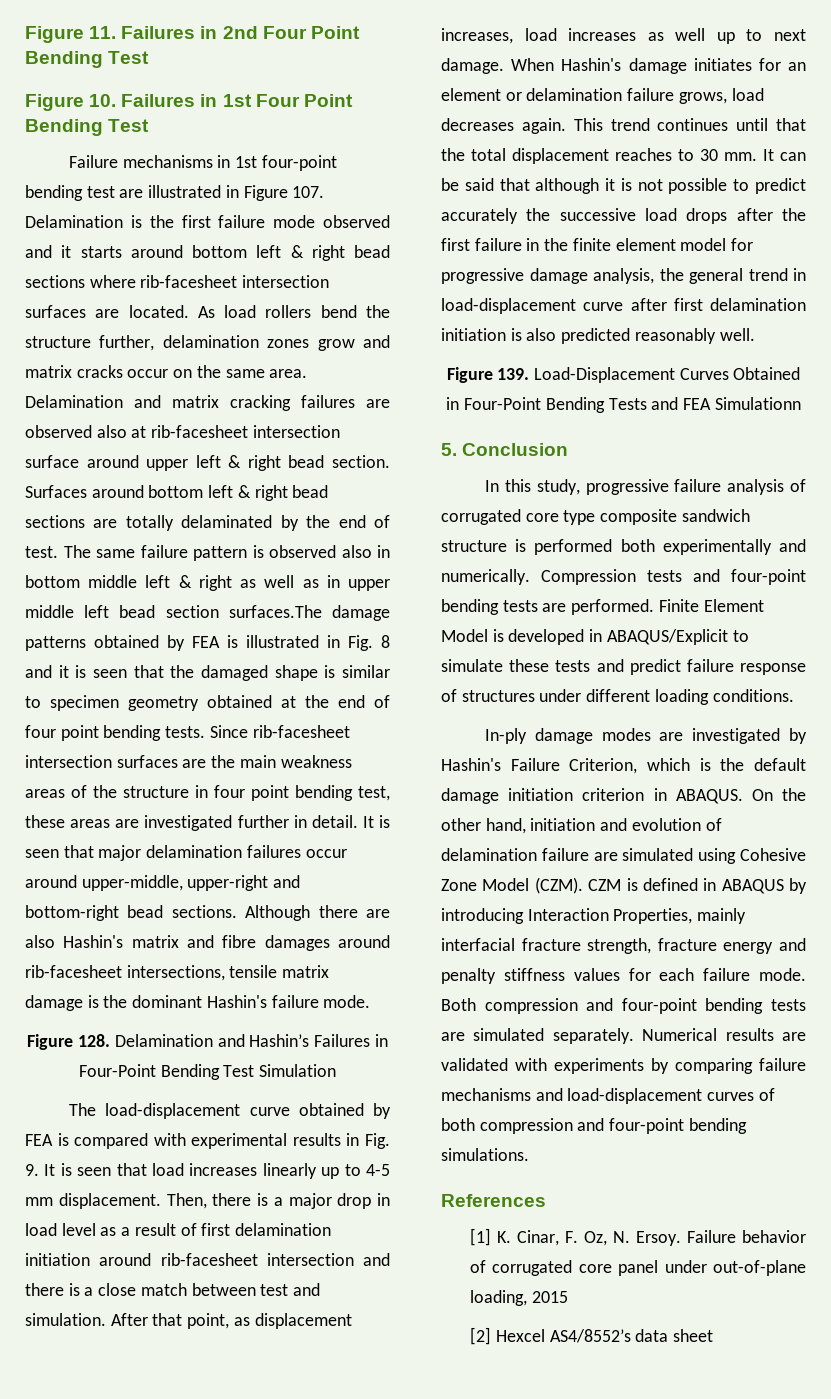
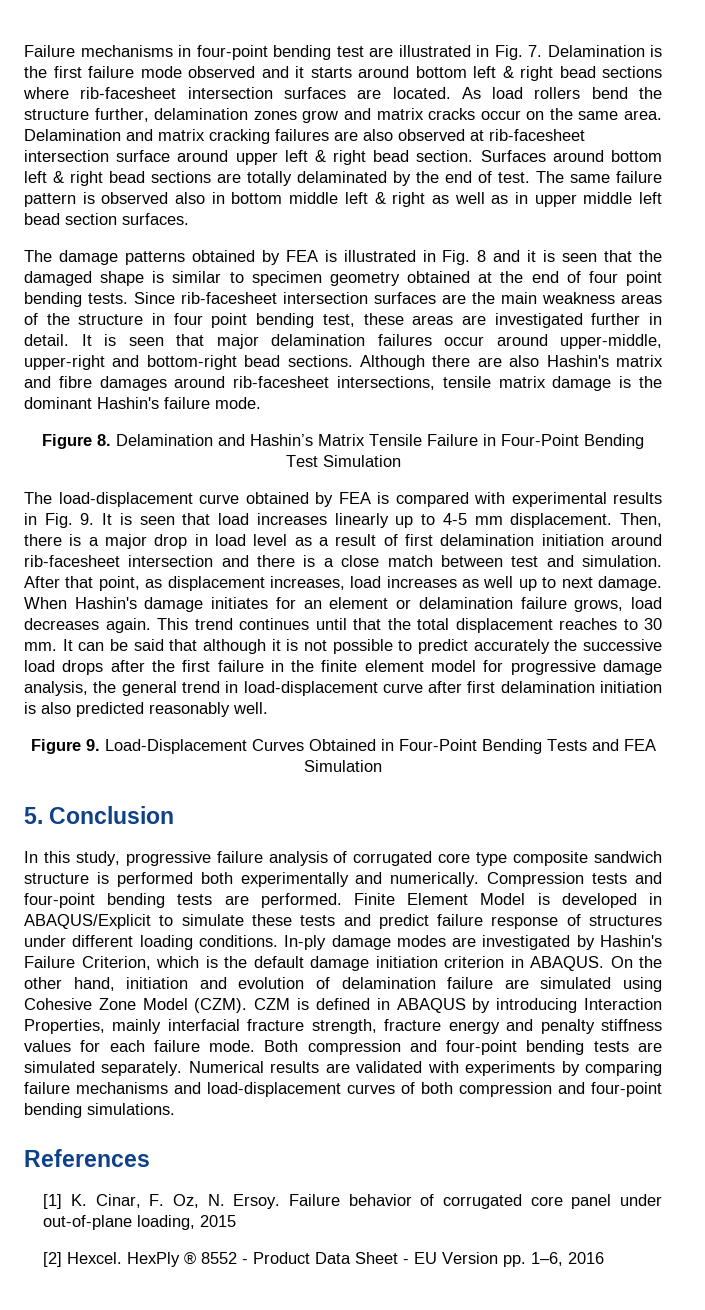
- Figure 11. Failures in 2nd Four Point Bending Test
- Figure 10. Failures in 1st Four Point Bending Test
- Failure mechanisms in 1st four-point bending test are illustrated in Figure 107. Delamination is the first failure mode observed and it starts around bottom left & right bead sections where rib-facesheet intersection surfaces are located.
+ Failure mechanisms in four-point bending test are illustrated in Fig. 7. Delamination is the first failure mode observed and it starts around bottom left & right bead sections where rib-facesheet intersection surfaces are located.
- Delamination and matrix cracking failures are observed also at rib-facesheet intersection surface around upper left & right bead section.
+ Delamination and matrix cracking failures are also observed at rib-facesheet intersection surface around upper left & right bead section.
- The same failure pattern is observed also in bottom middle left & right as well as in upper middle left bead section surfaces.The damage patterns obtained by FEA is illustrated in Fig. 8 and it is seen that the damaged shape is similar to specimen geometry obtained at the end of four point bending tests.
+ The same failure pattern is observed also in bottom middle left & right as well as in upper middle left bead section surfaces.
+ The damage patterns obtained by FEA is illustrated in Fig. 8 and it is seen that the damaged shape is similar to specimen geometry obtained at the end of four point bending tests.
- Figure 128. Delamination and Hashin’s Failures in Four-Point Bending Test Simulation
+ Figure 8. Delamination and Hashin’s Matrix Tensile Failure in Four-Point Bending Test Simulation
- Figure 139. Load-Displacement Curves Obtained in Four-Point Bending Tests and FEA Simulationn
+ Figure 9. Load-Displacement Curves Obtained in Four-Point Bending Tests and FEA Simulation
- Finite Element Model is developed in ABAQUS/Explicit to simulate these tests and predict failure response of structures under different loading conditions.
- In-ply damage modes are investigated by Hashin's Failure Criterion, which is the default damage initiation criterion in ABAQUS.
+ Finite Element Model is developed in ABAQUS/Explicit to simulate these tests and predict failure response of structures under different loading conditions. In-ply damage modes are investigated by Hashin's Failure Criterion, which is the default damage initiation criterion in ABAQUS.
- [2] Hexcel AS4/8552’s data sheet
+ [2] Hexcel. HexPly ® 8552 - Product Data Sheet - EU Version pp. 1–6, 2016

